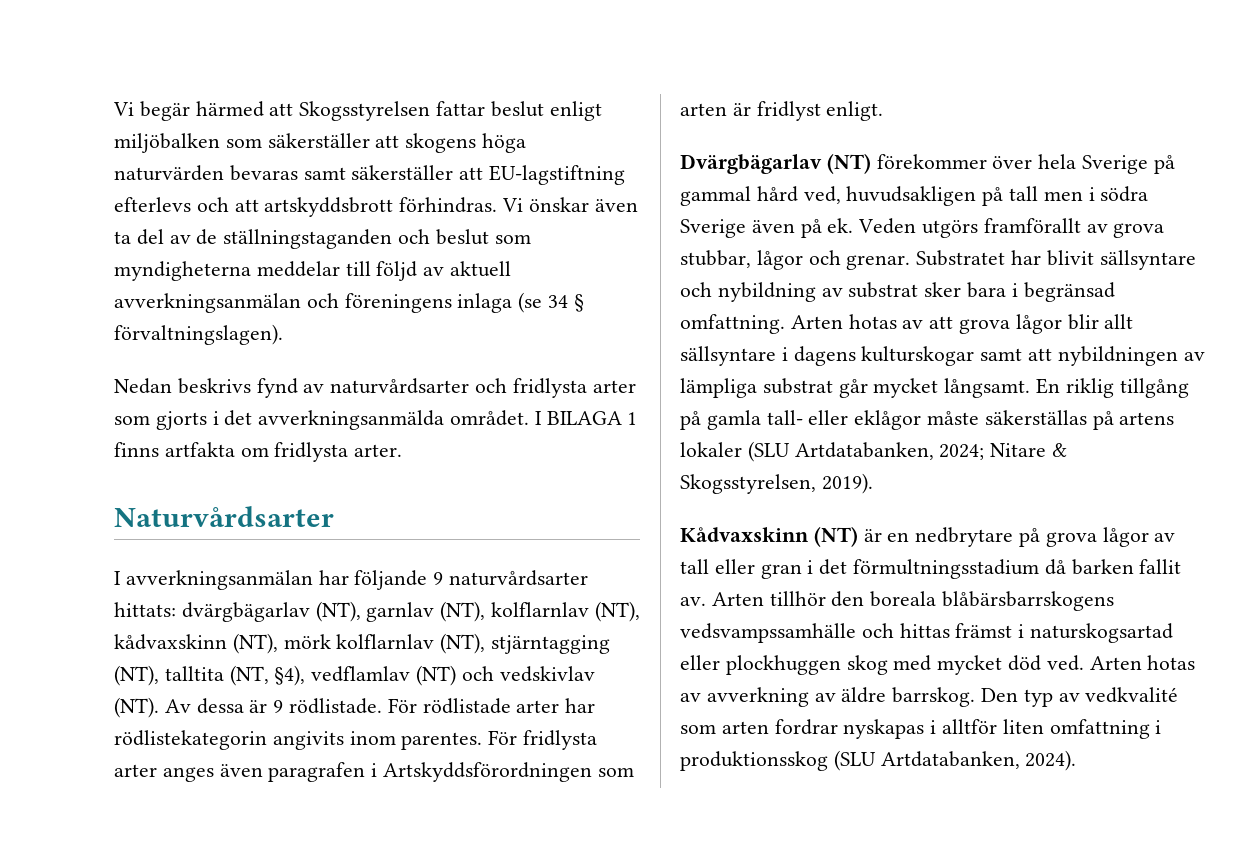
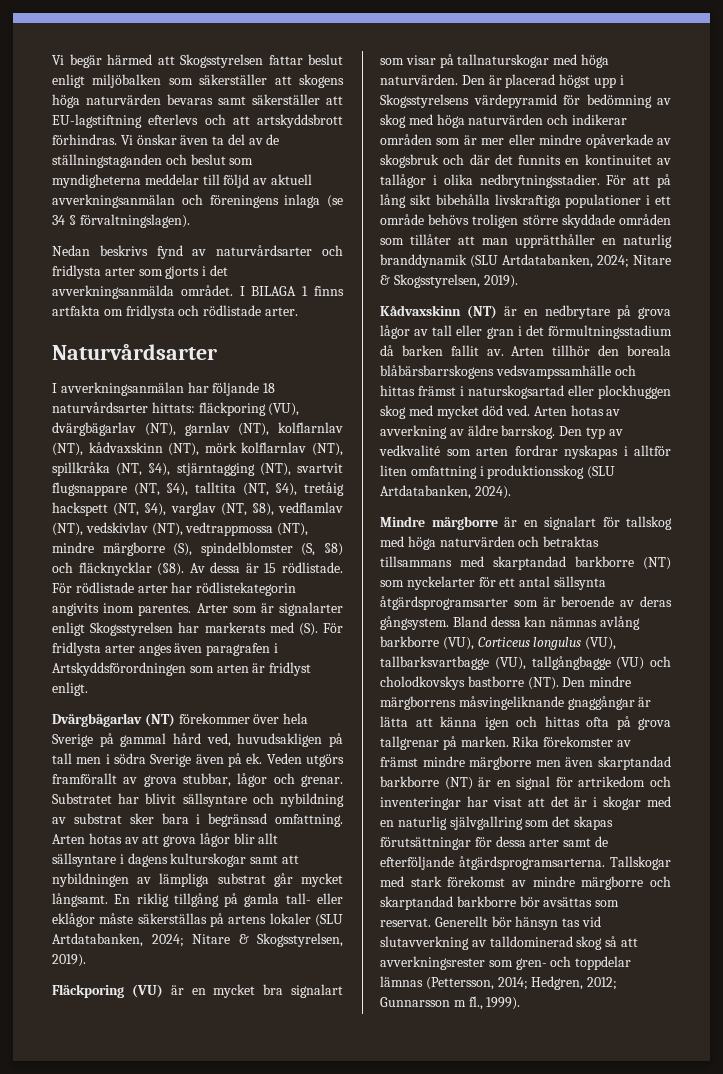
- I BILAGA 1 finns artfakta om fridlysta arter.
+ I BILAGA 1 finns artfakta om fridlysta och rödlistade arter.
- I avverkningsanmälan har följande 9 naturvårdsarter hittats: dvärgbägarlav (NT), garnlav (NT), kolflarnlav (NT), kådvaxskinn (NT), mörk kolflarnlav (NT), stjärntagging (NT), talltita (NT, §4), vedflamlav (NT) och vedskivlav (NT). Av dessa är 9 rödlistade.
+ I avverkningsanmälan har följande 18 naturvårdsarter hittats: fläckporing (VU), dvärgbägarlav (NT), garnlav (NT), kolflarnlav (NT), kådvaxskinn (NT), mörk kolflarnlav (NT), spillkråka (NT, §4), stjärntagging (NT), svartvit flugsnappare (NT, §4), talltita (NT, §4), tretåig hackspett (NT, §4), varglav (NT, §8), vedflamlav (NT), vedskivlav (NT), vedtrappmossa (NT), mindre märgborre (S), spindelblomster (S, §8) och fläcknycklar (§8). Av dessa är 15 rödlistade.
- För fridlysta arter anges även paragrafen i Artskyddsförordningen som arten är fridlyst enligt.
+ Arter som är signalarter enligt Skogsstyrelsen har markerats med (S). För fridlysta arter anges även paragrafen i Artskyddsförordningen som arten är fridlyst enligt.
+ Fläckporing (VU) är en mycket bra signalart som visar på tallnaturskogar med höga naturvärden. Den är placerad högst upp i Skogsstyrelsens värdepyramid för bedömning av skog med höga naturvärden och indikerar områden som är mer eller mindre opåverkade av skogsbruk och där det funnits en kontinuitet av tallågor i olika nedbrytningsstadier. För att på lång sikt bibehålla livskraftiga populationer i ett område behövs troligen större skyddade områden som tillåter att man upprätthåller en naturlig branddynamik (SLU Artdatabanken, 2024; Nitare & Skogsstyrelsen, 2019).
+ Mindre märgborre är en signalart för tallskog med höga naturvärden och betraktas tillsammans med skarptandad barkborre (NT) som nyckelarter för ett antal sällsynta åtgärdsprogramsarter som är beroende av deras gångsystem. Bland dessa kan nämnas avlång barkborre (VU), Corticeus longulus (VU), tallbarksvartbagge (VU), tallgångbagge (VU) och cholodkovskys bastborre (NT). Den mindre märgborrens måsvingeliknande gnaggångar är lätta att känna igen och hittas ofta på grova tallgrenar på marken. Rika förekomster av främst mindre märgborre men även skarptandad barkborre (NT) är en signal för artrikedom och inventeringar har visat att det är i skogar med en naturlig självgallring som det skapas förutsättningar för dessa arter samt de efterföljande åtgärdsprogramsarterna. Tallskogar med stark förekomst av mindre märgborre och skarptandad barkborre bör avsättas som reservat. Generellt bör hänsyn tas vid slutavverkning av talldominerad skog så att avverkningsrester som gren- och toppdelar lämnas (Pettersson, 2014; Hedgren, 2012; Gunnarsson m fl., 1999).

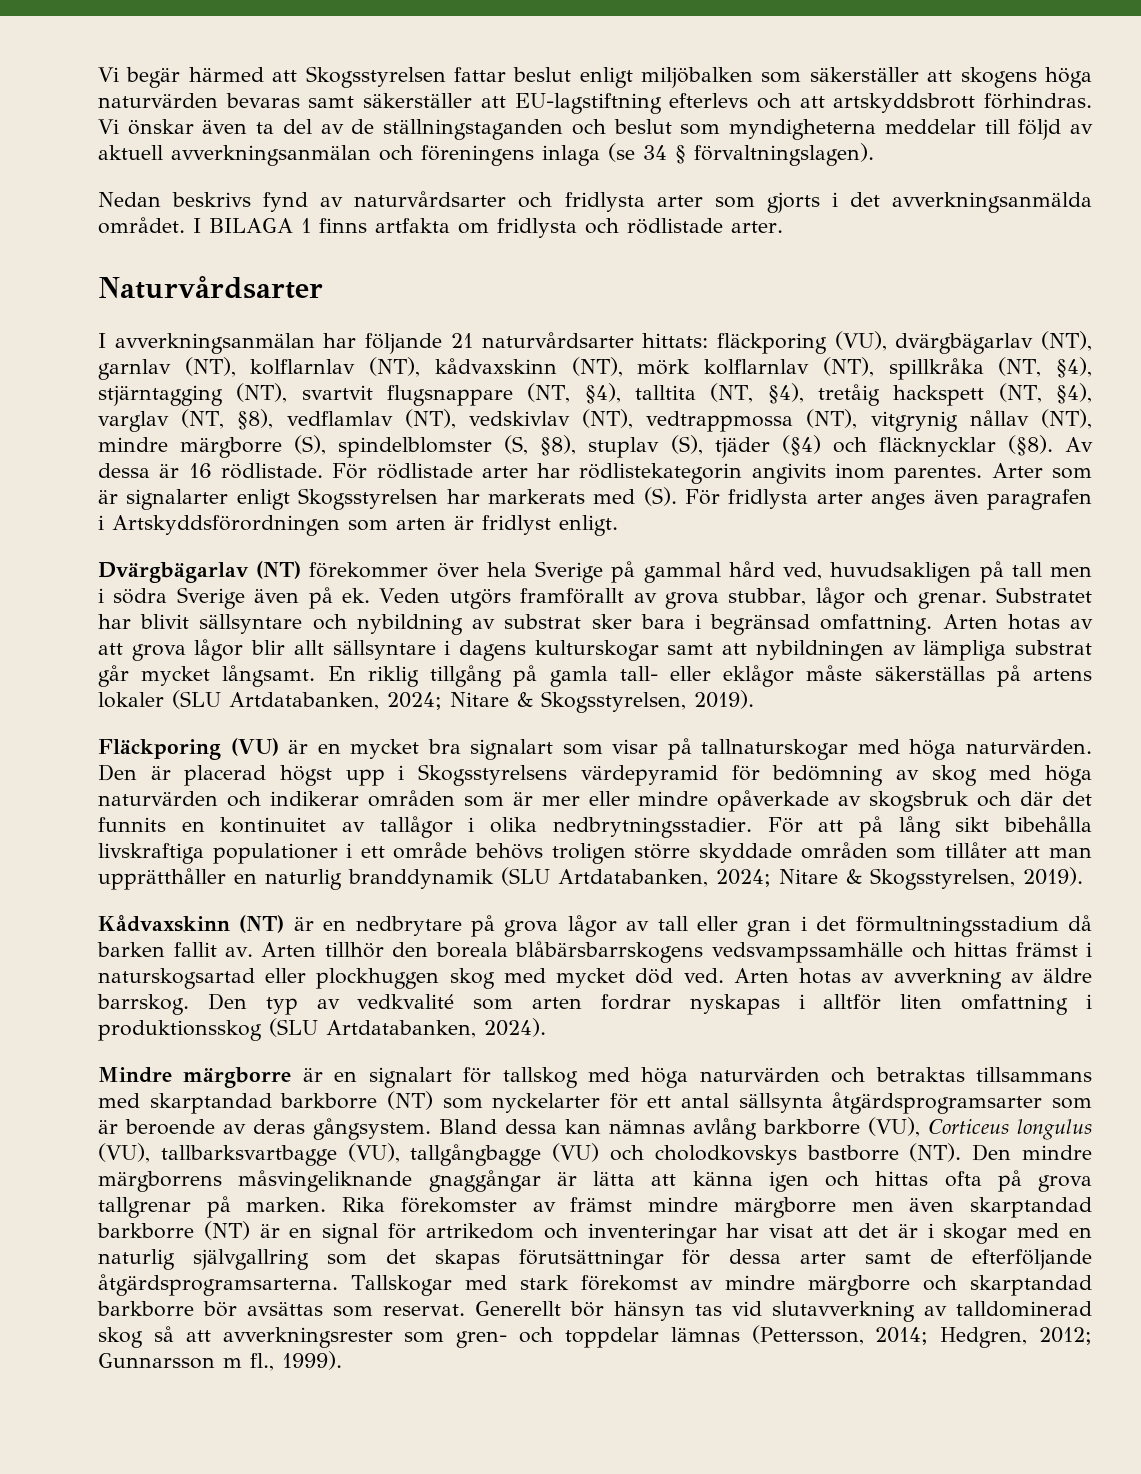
- I avverkningsanmälan har följande 18 naturvårdsarter hittats: fläckporing (VU), dvärgbägarlav (NT), garnlav (NT), kolflarnlav (NT), kådvaxskinn (NT), mörk kolflarnlav (NT), spillkråka (NT, §4), stjärntagging (NT), svartvit flugsnappare (NT, §4), talltita (NT, §4), tretåig hackspett (NT, §4), varglav (NT, §8), vedflamlav (NT), vedskivlav (NT), vedtrappmossa (NT), mindre märgborre (S), spindelblomster (S, §8) och fläcknycklar (§8).
+ I avverkningsanmälan har följande 21 naturvårdsarter hittats: fläckporing (VU), dvärgbägarlav (NT), garnlav (NT), kolflarnlav (NT), kådvaxskinn (NT), mörk kolflarnlav (NT), spillkråka (NT, §4), stjärntagging (NT), svartvit flugsnappare (NT, §4), talltita (NT, §4), tretåig hackspett (NT, §4), varglav (NT, §8), vedflamlav (NT), vedskivlav (NT), vedtrappmossa (NT), vitgrynig nållav (NT), mindre märgborre (S), spindelblomster (S, §8), stuplav (S), tjäder (§4) och fläcknycklar (§8).
- Av dessa är 15 rödlistade.
+ Av dessa är 16 rödlistade.

